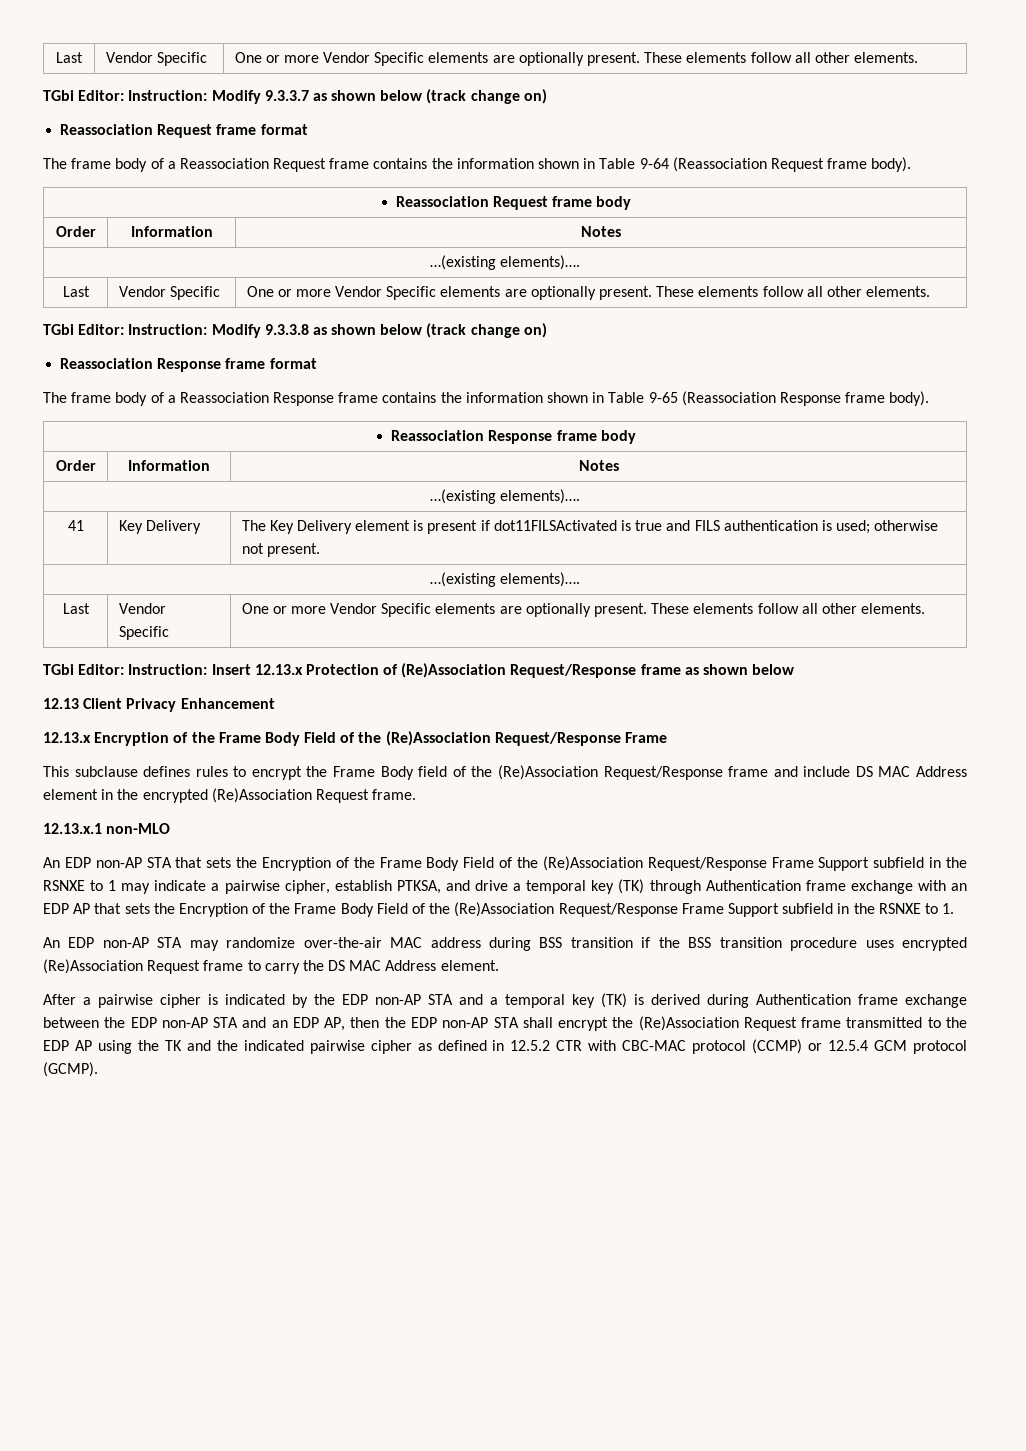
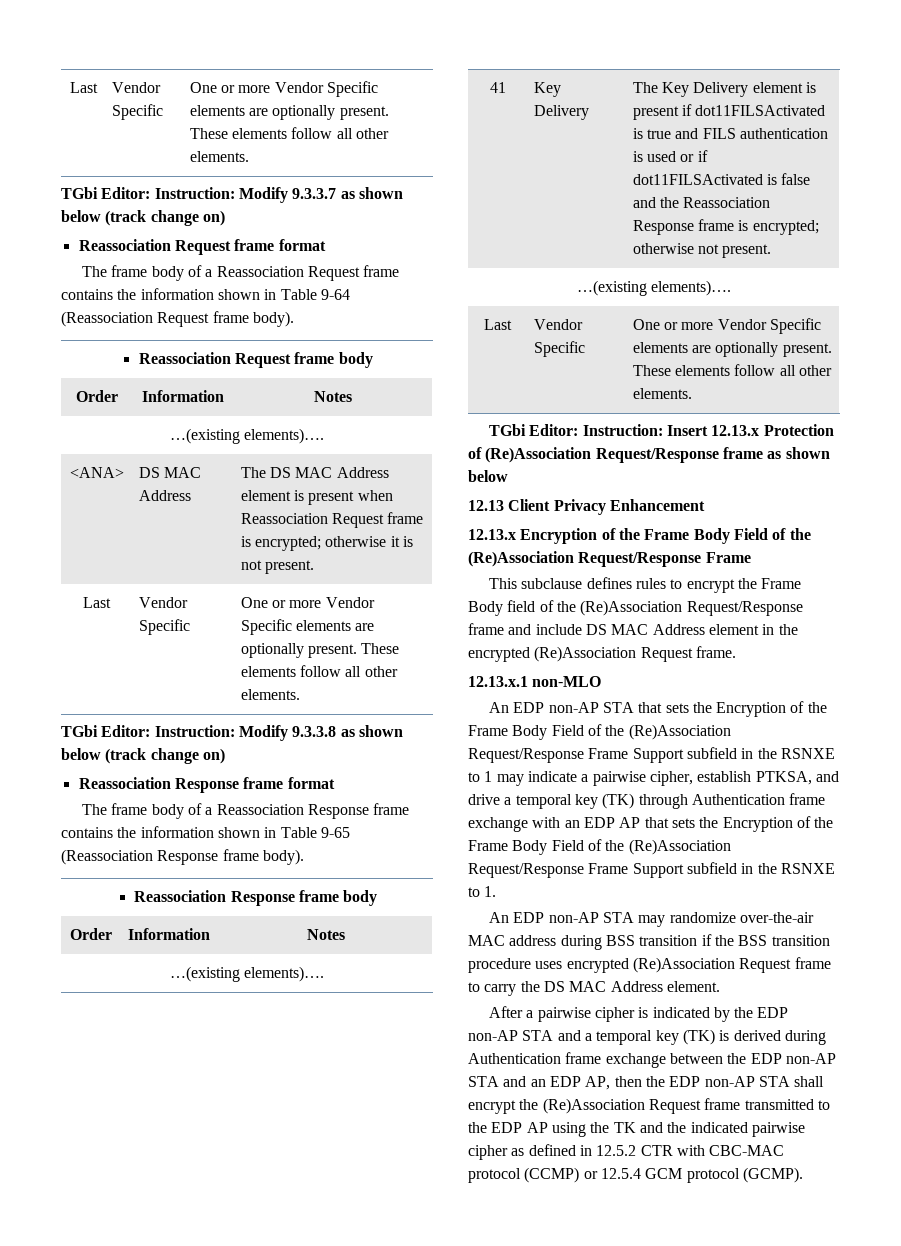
+ <ANA> | DS MAC Address | The DS MAC Address element is present when Reassociation Request frame is encrypted; otherwise it is not present.
- 41 | Key Delivery | The Key Delivery element is present if dot11FILSActivated is true and FILS authentication is used; otherwise not present.
+ 41 | Key Delivery | The Key Delivery element is present if dot11FILSActivated is true and FILS authentication is used or if dot11FILSActivated is false and the Reassociation Response frame is encrypted; otherwise not present.

